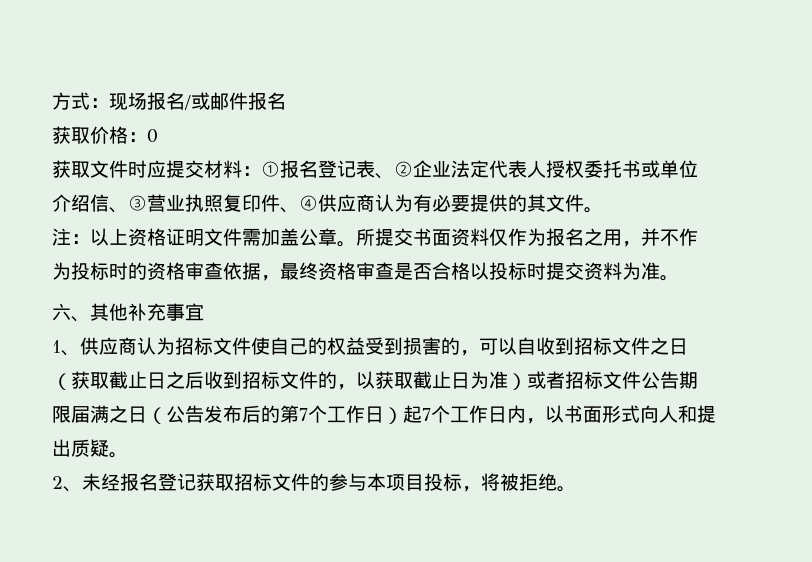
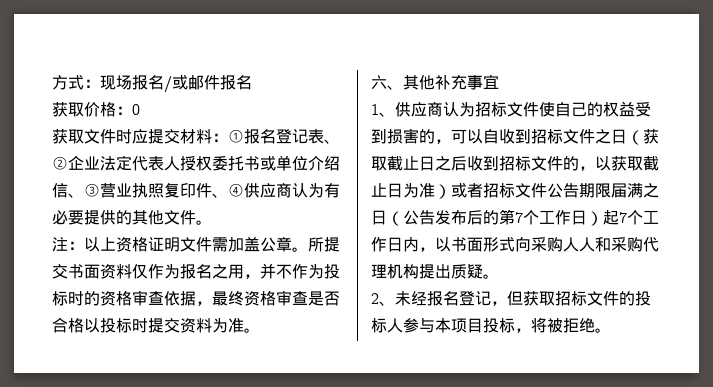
- 获取文件时应提交材料：①报名登记表、②企业法定代表人授权委托书或单位介绍信、③营业执照复印件、④供应商认为有必要提供的其文件。
+ 获取文件时应提交材料：①报名登记表、②企业法定代表人授权委托书或单位介绍信、③营业执照复印件、④供应商认为有必要提供的其他文件。
- 1、供应商认为招标文件使自己的权益受到损害的，可以自收到招标文件之日（获取截止日之后收到招标文件的，以获取截止日为准）或者招标文件公告期限届满之日（公告发布后的第7个工作日）起7个工作日内，以书面形式向人和提出质疑。
+ 1、供应商认为招标文件使自己的权益受到损害的，可以自收到招标文件之日（获取截止日之后收到招标文件的，以获取截止日为准）或者招标文件公告期限届满之日（公告发布后的第7个工作日）起7个工作日内，以书面形式向采购人人和采购代理机构提出质疑。
- 2、未经报名登记获取招标文件的参与本项目投标，将被拒绝。
+ 2、未经报名登记，但获取招标文件的投标人参与本项目投标，将被拒绝。

